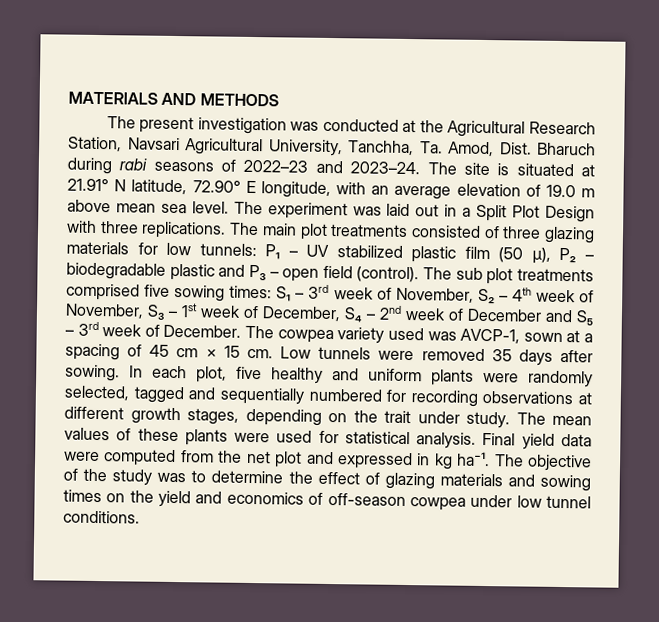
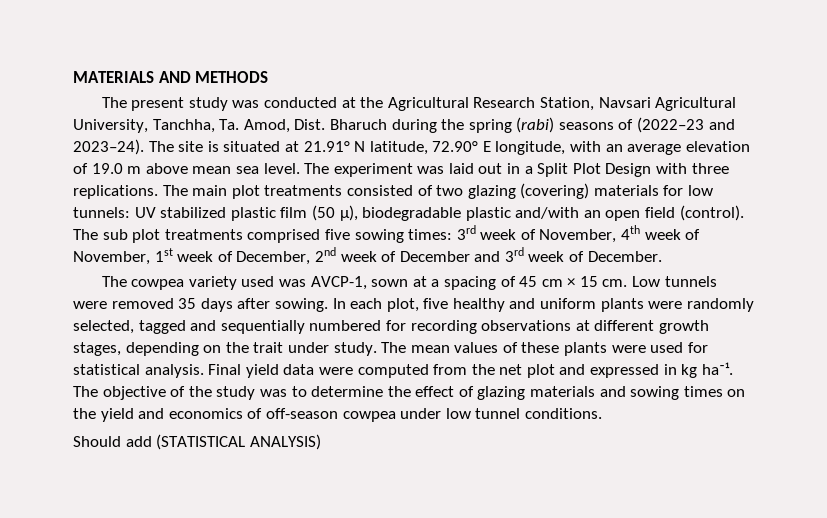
- The present investigation was conducted at the Agricultural Research Station, Navsari Agricultural University, Tanchha, Ta. Amod, Dist.
+ The present study was conducted at the Agricultural Research Station, Navsari Agricultural University, Tanchha, Ta. Amod, Dist.
- Bharuch during rabi seasons of 2022–23 and 2023–24.
+ Bharuch during the spring (rabi) seasons of (2022–23 and 2023–24).
- The main plot treatments consisted of three glazing materials for low tunnels: P₁ – UV stabilized plastic film (50 µ), P₂ – biodegradable plastic and P₃ – open field (control).
+ The main plot treatments consisted of two glazing (covering) materials for low tunnels: UV stabilized plastic film (50 µ), biodegradable plastic and/with an open field (control).
- The sub plot treatments comprised five sowing times: S₁ – 3rd week of November, S₂ – 4th week of November, S₃ – 1st week of December, S₄ – 2nd week of December and S₅ – 3rd week of December. The cowpea variety used was AVCP-1, sown at a spacing of 45 cm × 15 cm.
+ The sub plot treatments comprised five sowing times: 3rd week of November, 4th week of November, 1st week of December, 2nd week of December and 3rd week of December.
+ The cowpea variety used was AVCP-1, sown at a spacing of 45 cm × 15 cm.
+ Should add (STATISTICAL ANALYSIS)

